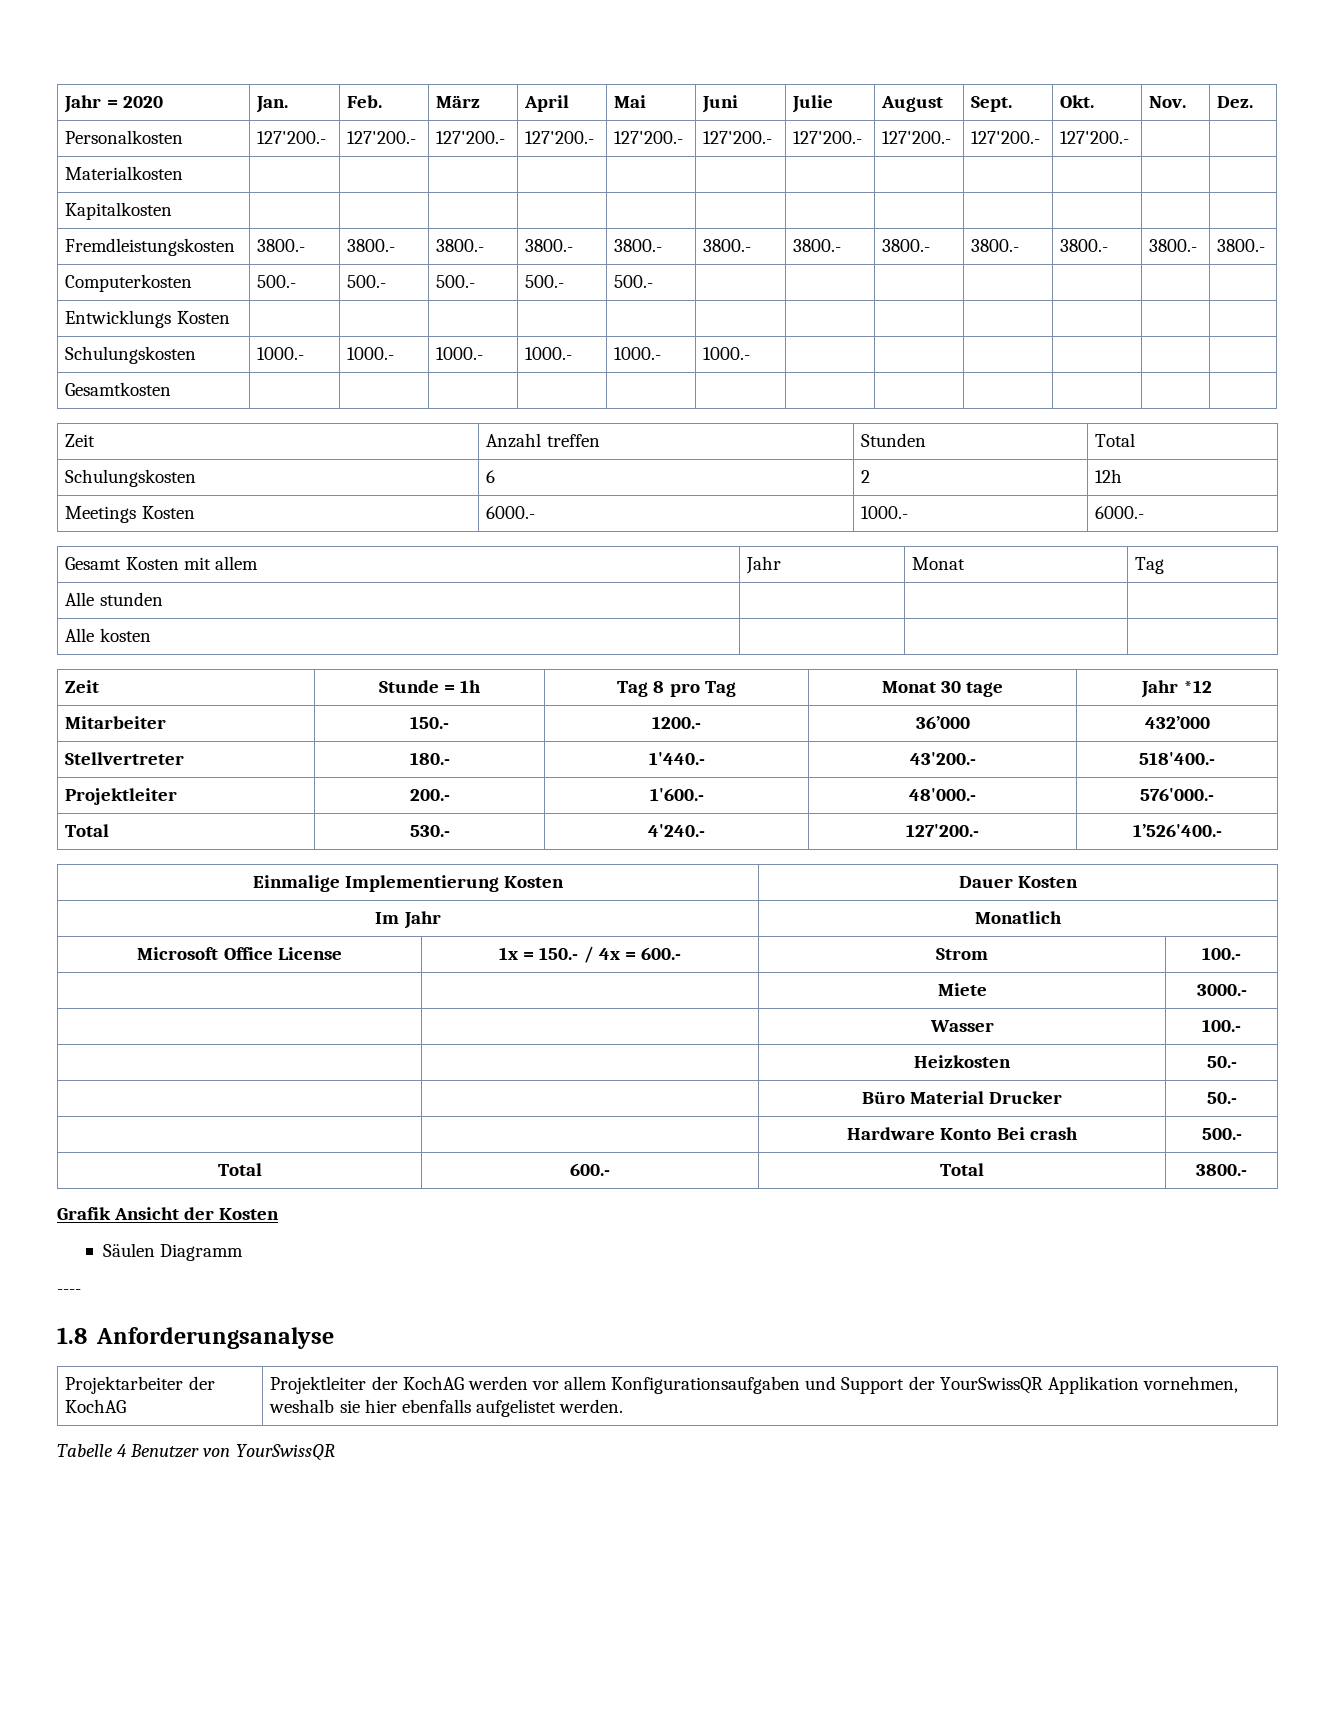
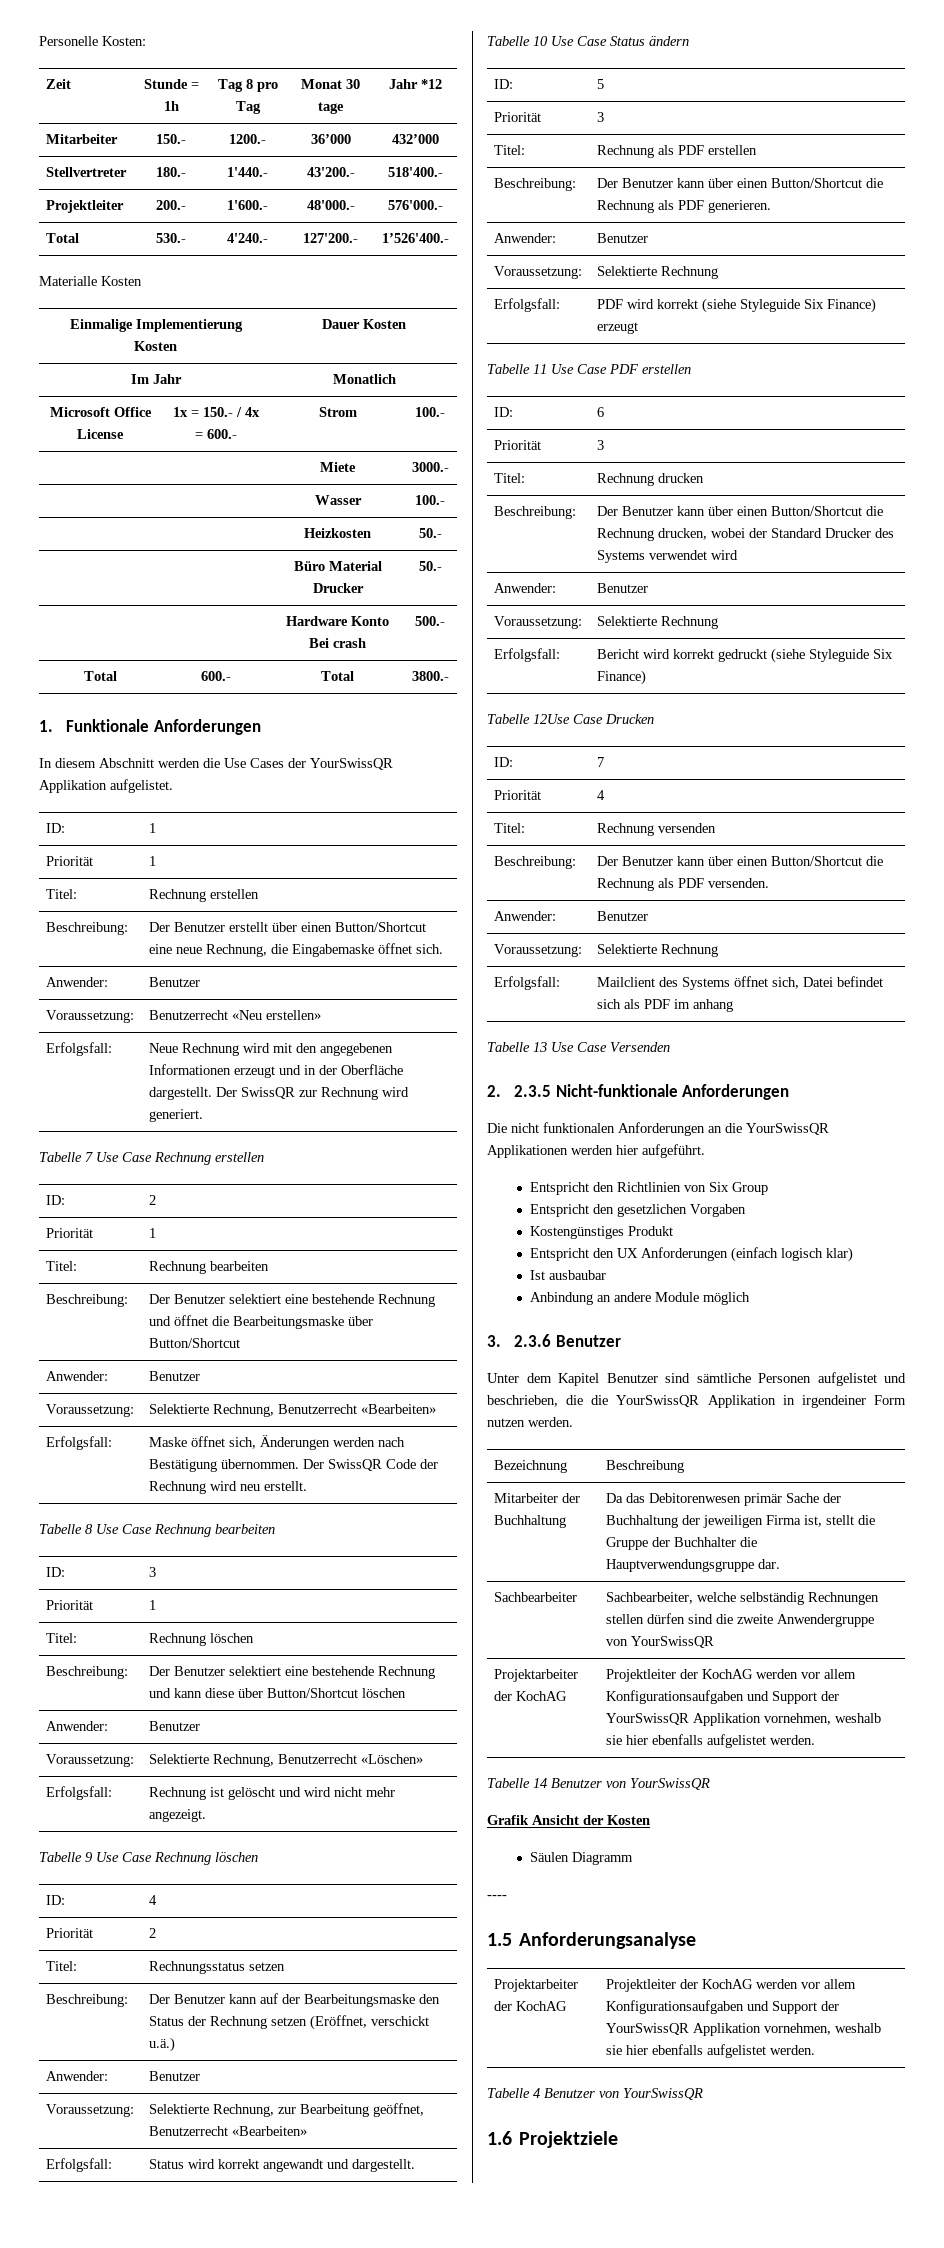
- Jahr = 2020 | Jan. | Feb. | März | April | Mai | Juni | Julie | August | Sept. | Okt. | Nov. | Dez.
- Personalkosten | 127'200.- | 127'200.- | 127'200.- | 127'200.- | 127'200.- | 127'200.- | 127'200.- | 127'200.- | 127'200.- | 127'200.- | |
- Materialkosten | | | | | | | | | | | |
- Kapitalkosten | | | | | | | | | | | |
- Fremdleistungskosten | 3800.- | 3800.- | 3800.- | 3800.- | 3800.- | 3800.- | 3800.- | 3800.- | 3800.- | 3800.- | 3800.- | 3800.-
- Computerkosten | 500.- | 500.- | 500.- | 500.- | 500.- | | | | | | |
- Entwicklungs Kosten | | | | | | | | | | | |
- Schulungskosten | 1000.- | 1000.- | 1000.- | 1000.- | 1000.- | 1000.- | | | | | |
- Gesamtkosten | | | | | | | | | | | |
- Zeit | Anzahl treffen | Stunden | Total
- Schulungskosten | 6 | 2 | 12h
- Meetings Kosten | 6000.- | 1000.- | 6000.-
- Gesamt Kosten mit allem | Jahr | Monat | Tag
- Alle stunden | | |
- Alle kosten | | |
+ Personelle Kosten:
+ Materialle Kosten
+ 1. Funktionale Anforderungen
+ In diesem Abschnitt werden die Use Cases der YourSwissQR Applikation aufgelistet.
+ ID: | 1
+ Priorität | 1
+ Titel: | Rechnung erstellen
+ Beschreibung: | Der Benutzer erstellt über einen Button/Shortcut eine neue Rechnung, die Eingabemaske öffnet sich.
+ Anwender: | Benutzer
+ Voraussetzung: | Benutzerrecht «Neu erstellen»
+ Erfolgsfall: | Neue Rechnung wird mit den angegebenen Informationen erzeugt und in der Oberfläche dargestellt. Der SwissQR zur Rechnung wird generiert.
+ Tabelle 7 Use Case Rechnung erstellen
+ ID: | 2
+ Priorität | 1
+ Titel: | Rechnung bearbeiten
+ Beschreibung: | Der Benutzer selektiert eine bestehende Rechnung und öffnet die Bearbeitungsmaske über Button/Shortcut
+ Anwender: | Benutzer
+ Voraussetzung: | Selektierte Rechnung, Benutzerrecht «Bearbeiten»
+ Erfolgsfall: | Maske öffnet sich, Änderungen werden nach Bestätigung übernommen. Der SwissQR Code der Rechnung wird neu erstellt.
+ Tabelle 8 Use Case Rechnung bearbeiten
+ ID: | 3
+ Priorität | 1
+ Titel: | Rechnung löschen
+ Beschreibung: | Der Benutzer selektiert eine bestehende Rechnung und kann diese über Button/Shortcut löschen
+ Anwender: | Benutzer
+ Voraussetzung: | Selektierte Rechnung, Benutzerrecht «Löschen»
+ Erfolgsfall: | Rechnung ist gelöscht und wird nicht mehr angezeigt.
+ Tabelle 9 Use Case Rechnung löschen
+ ID: | 4
+ Priorität | 2
+ Titel: | Rechnungsstatus setzen
+ Beschreibung: | Der Benutzer kann auf der Bearbeitungsmaske den Status der Rechnung setzen (Eröffnet, verschickt u.ä.)
+ Anwender: | Benutzer
+ Voraussetzung: | Selektierte Rechnung, zur Bearbeitung geöffnet, Benutzerrecht «Bearbeiten»
+ Erfolgsfall: | Status wird korrekt angewandt und dargestellt.
+ Tabelle 10 Use Case Status ändern
+ ID: | 5
+ Priorität | 3
+ Titel: | Rechnung als PDF erstellen
+ Beschreibung: | Der Benutzer kann über einen Button/Shortcut die Rechnung als PDF generieren.
+ Anwender: | Benutzer
+ Voraussetzung: | Selektierte Rechnung
+ Erfolgsfall: | PDF wird korrekt (siehe Styleguide Six Finance) erzeugt
+ Tabelle 11 Use Case PDF erstellen
+ ID: | 6
+ Priorität | 3
+ Titel: | Rechnung drucken
+ Beschreibung: | Der Benutzer kann über einen Button/Shortcut die Rechnung drucken, wobei der Standard Drucker des Systems verwendet wird
+ Anwender: | Benutzer
+ Voraussetzung: | Selektierte Rechnung
+ Erfolgsfall: | Bericht wird korrekt gedruckt (siehe Styleguide Six Finance)
+ Tabelle 12Use Case Drucken
+ ID: | 7
+ Priorität | 4
+ Titel: | Rechnung versenden
+ Beschreibung: | Der Benutzer kann über einen Button/Shortcut die Rechnung als PDF versenden.
+ Anwender: | Benutzer
+ Voraussetzung: | Selektierte Rechnung
+ Erfolgsfall: | Mailclient des Systems öffnet sich, Datei befindet sich als PDF im anhang
+ Tabelle 13 Use Case Versenden
+ 2. 2.3.5 Nicht-funktionale Anforderungen
+ Die nicht funktionalen Anforderungen an die YourSwissQR Applikationen werden hier aufgeführt.
+ Entspricht den Richtlinien von Six Group
+ Entspricht den gesetzlichen Vorgaben
+ Kostengünstiges Produkt
+ Entspricht den UX Anforderungen (einfach logisch klar)
+ Ist ausbaubar
+ Anbindung an andere Module möglich
+ 3. 2.3.6 Benutzer
+ Unter dem Kapitel Benutzer sind sämtliche Personen aufgelistet und beschrieben, die die YourSwissQR Applikation in irgendeiner Form nutzen werden.
+ Bezeichnung | Beschreibung
+ Mitarbeiter der Buchhaltung | Da das Debitorenwesen primär Sache der Buchhaltung der jeweiligen Firma ist, stellt die Gruppe der Buchhalter die Hauptverwendungsgruppe dar.
+ Sachbearbeiter | Sachbearbeiter, welche selbständig Rechnungen stellen dürfen sind die zweite Anwendergruppe von YourSwissQR
+ Projektarbeiter der KochAG | Projektleiter der KochAG werden vor allem Konfigurationsaufgaben und Support der YourSwissQR Applikation vornehmen, weshalb sie hier ebenfalls aufgelistet werden.
+ Tabelle 14 Benutzer von YourSwissQR
- 1.8 Anforderungsanalyse
+ 1.5 Anforderungsanalyse
+ 1.6 Projektziele

